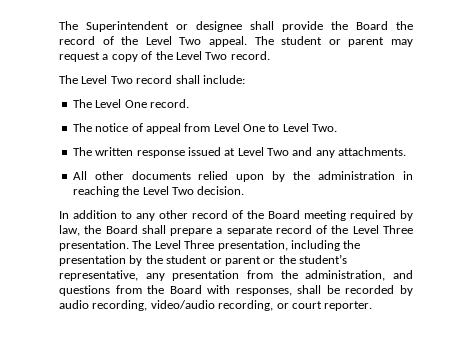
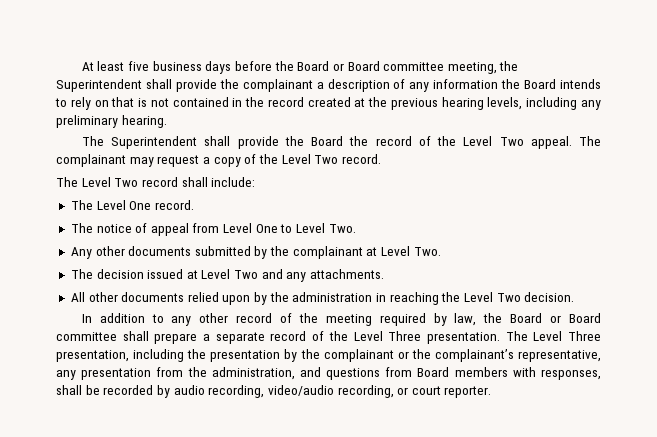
- The Superintendent or designee shall provide the Board the record of the Level Two appeal.
+ At least five business days before the Board or Board committee meeting, the Superintendent shall provide the complainant a description of any information the Board intends to rely on that is not contained in the record created at the previous hearing levels, including any preliminary hearing.
+ The Superintendent shall provide the Board the record of the Level Two appeal.
- The student or parent may request a copy of the Level Two record.
+ The complainant may request a copy of the Level Two record.
- The written response issued at Level Two and any attachments.
+ Any other documents submitted by the complainant at Level Two.
+ The decision issued at Level Two and any attachments.
- In addition to any other record of the Board meeting required by law, the Board shall prepare a separate record of the Level Three presentation.
+ In addition to any other record of the meeting required by law, the Board or Board committee shall prepare a separate record of the Level Three presentation.
- The Level Three presentation, including the presentation by the student or parent or the student’s representative, any presentation from the administration, and questions from the Board with responses, shall be recorded by audio recording, video/audio recording, or court reporter.
+ The Level Three presentation, including the presentation by the complainant or the complainant’s representative, any presentation from the administration, and questions from Board members with responses, shall be recorded by audio recording, video/audio recording, or court reporter.

